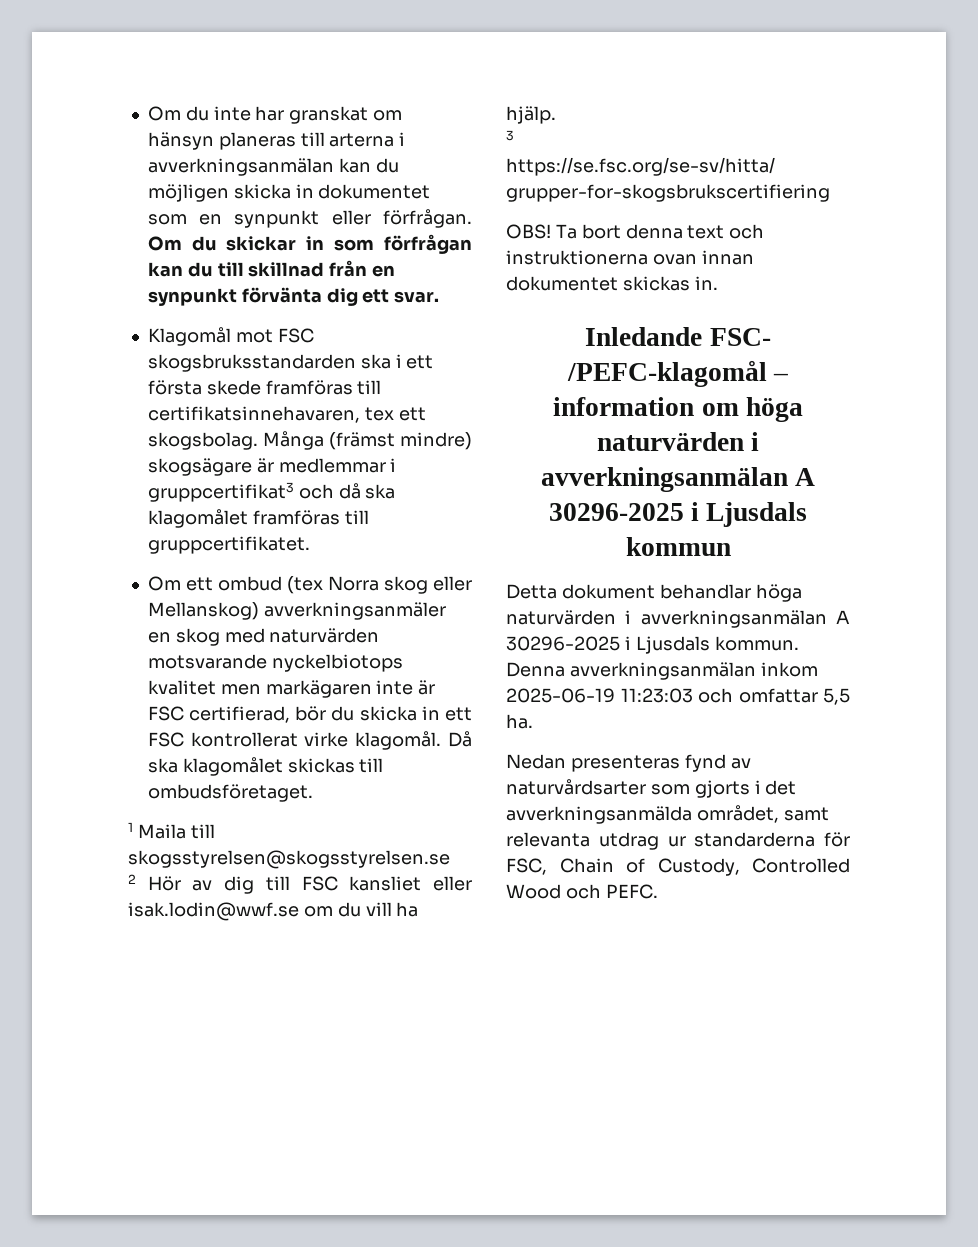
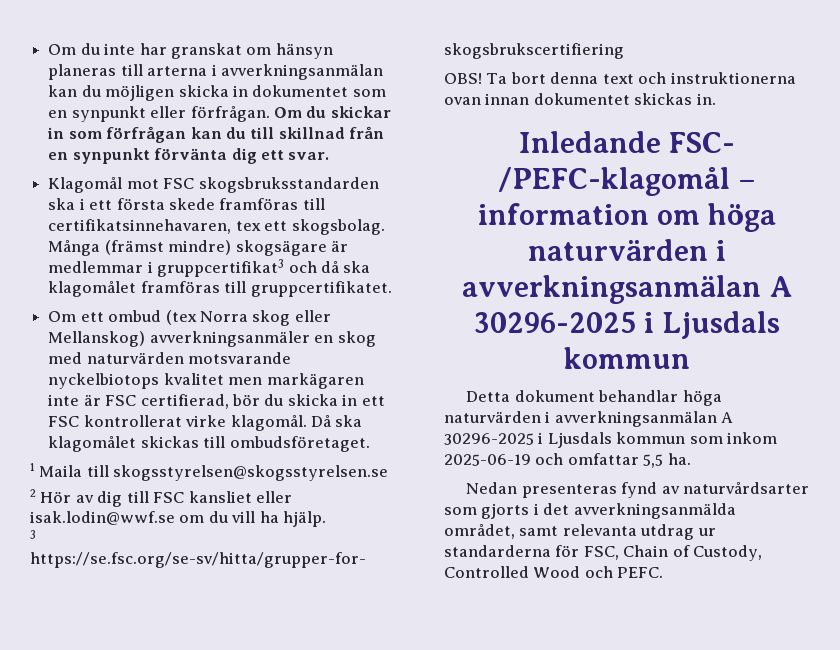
- Detta dokument behandlar höga naturvärden i avverkningsanmälan A 30296-2025 i Ljusdals kommun. Denna avverkningsanmälan inkom 2025-06-19 11:23:03 och omfattar 5,5 ha.
+ Detta dokument behandlar höga naturvärden i avverkningsanmälan A 30296-2025 i Ljusdals kommun som inkom 2025-06-19 och omfattar 5,5 ha.

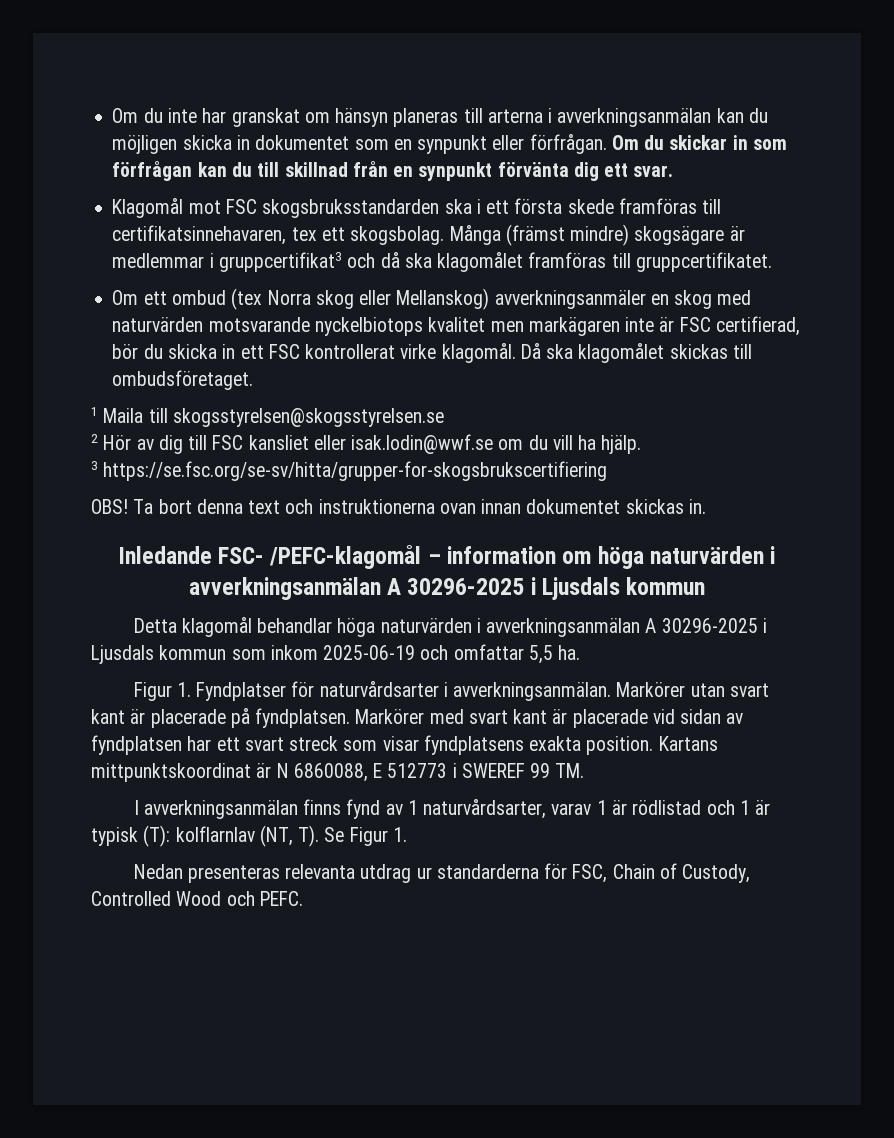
- Detta dokument behandlar höga naturvärden i avverkningsanmälan A 30296-2025 i Ljusdals kommun som inkom 2025-06-19 och omfattar 5,5 ha.
+ Detta klagomål behandlar höga naturvärden i avverkningsanmälan A 30296-2025 i Ljusdals kommun som inkom 2025-06-19 och omfattar 5,5 ha.
- Nedan presenteras fynd av naturvårdsarter som gjorts i det avverkningsanmälda området, samt relevanta utdrag ur standarderna för FSC, Chain of Custody, Controlled Wood och PEFC.
+ Figur 1. Fyndplatser för naturvårdsarter i avverkningsanmälan. Markörer utan svart kant är placerade på fyndplatsen. Markörer med svart kant är placerade vid sidan av fyndplatsen har ett svart streck som visar fyndplatsens exakta position. Kartans mittpunktskoordinat är N 6860088, E 512773 i SWEREF 99 TM.
+ I avverkningsanmälan finns fynd av 1 naturvårdsarter, varav 1 är rödlistad och 1 är typisk (T): kolflarnlav (NT, T). Se Figur 1.
+ Nedan presenteras relevanta utdrag ur standarderna för FSC, Chain of Custody, Controlled Wood och PEFC.

